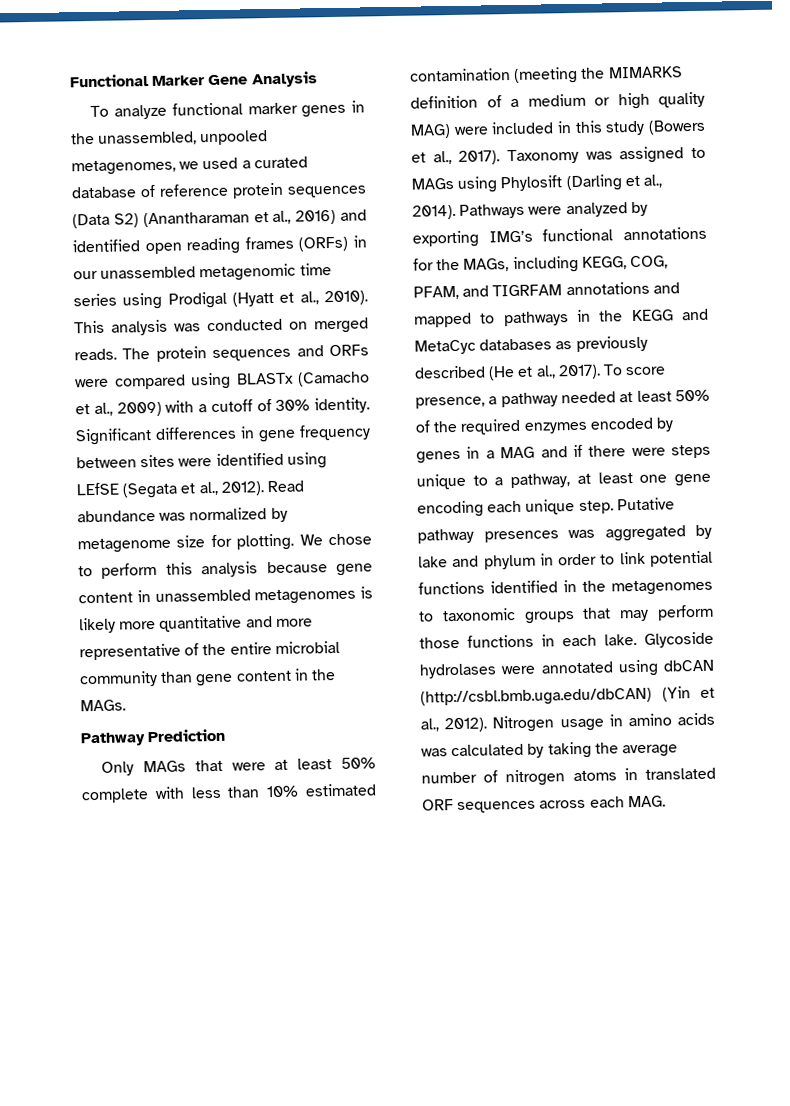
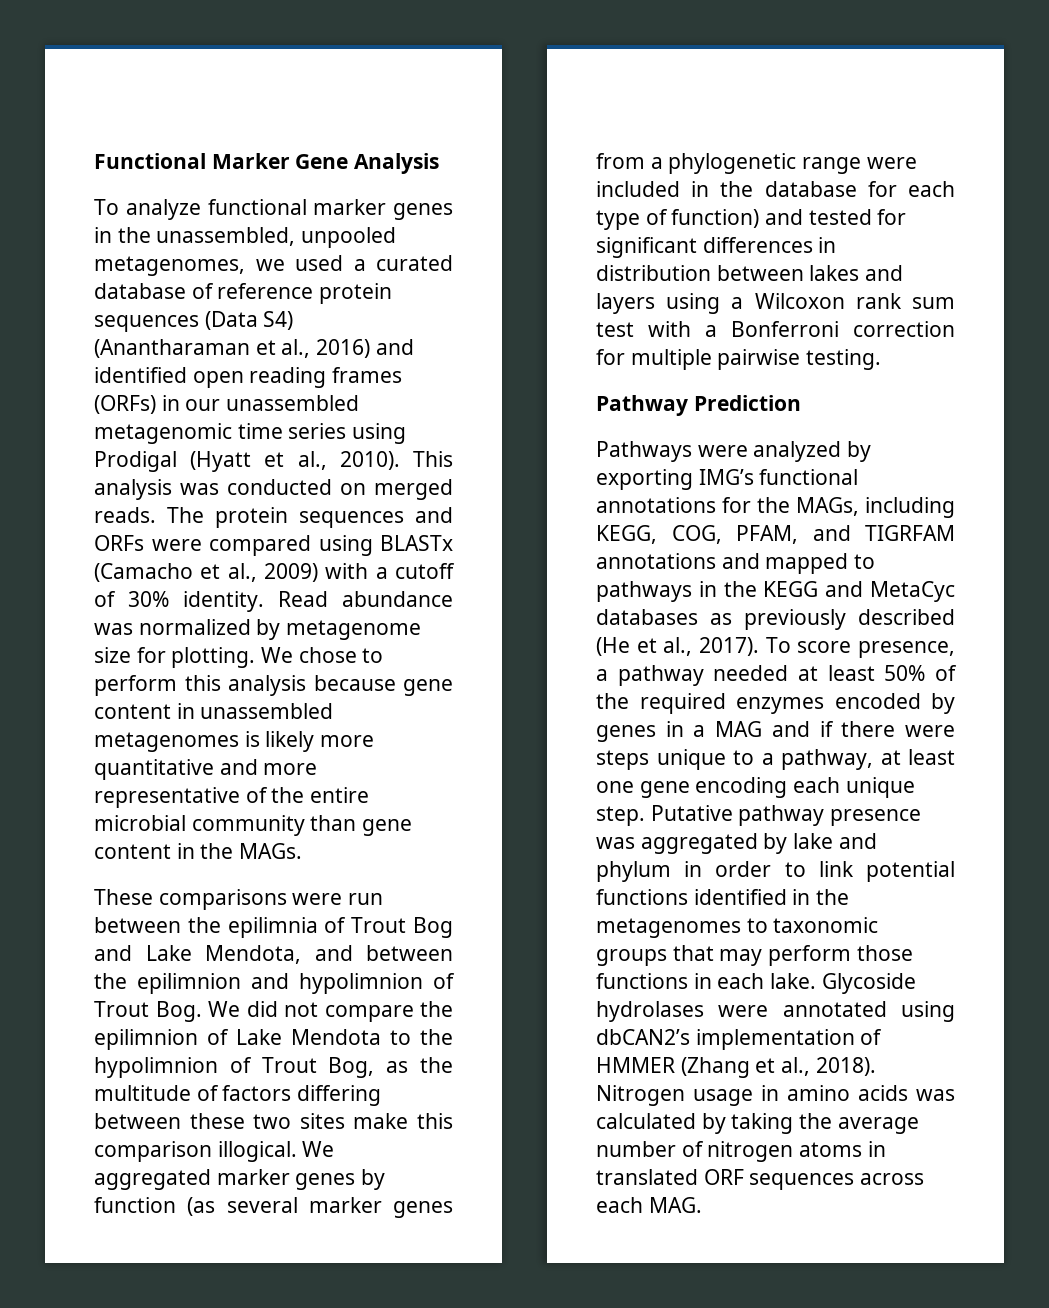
- To analyze functional marker genes in the unassembled, unpooled metagenomes, we used a curated database of reference protein sequences (Data S2) (Anantharaman et al., 2016) and identified open reading frames (ORFs) in our unassembled metagenomic time series using Prodigal (Hyatt et al., 2010).
+ To analyze functional marker genes in the unassembled, unpooled metagenomes, we used a curated database of reference protein sequences (Data S4) (Anantharaman et al., 2016) and identified open reading frames (ORFs) in our unassembled metagenomic time series using Prodigal (Hyatt et al., 2010).
- Significant differences in gene frequency between sites were identified using LEfSE (Segata et al., 2012).
+ These comparisons were run between the epilimnia of Trout Bog and Lake Mendota, and between the epilimnion and hypolimnion of Trout Bog. We did not compare the epilimnion of Lake Mendota to the hypolimnion of Trout Bog, as the multitude of factors differing between these two sites make this comparison illogical. We aggregated marker genes by function (as several marker genes from a phylogenetic range were included in the database for each type of function) and tested for significant differences in distribution between lakes and layers using a Wilcoxon rank sum test with a Bonferroni correction for multiple pairwise testing.
  Pathway Prediction
- Only MAGs that were at least 50% complete with less than 10% estimated contamination (meeting the MIMARKS definition of a medium or high quality MAG) were included in this study (Bowers et al., 2017). Taxonomy was assigned to MAGs using Phylosift (Darling et al., 2014). Pathways were analyzed by exporting IMG’s functional annotations for the MAGs, including KEGG, COG, PFAM, and TIGRFAM annotations and mapped to pathways in the KEGG and MetaCyc databases as previously described (He et al., 2017).
+ Pathways were analyzed by exporting IMG’s functional annotations for the MAGs, including KEGG, COG, PFAM, and TIGRFAM annotations and mapped to pathways in the KEGG and MetaCyc databases as previously described (He et al., 2017).
- Putative pathway presences was aggregated by lake and phylum in order to link potential functions identified in the metagenomes to taxonomic groups that may perform those functions in each lake.
+ Putative pathway presence was aggregated by lake and phylum in order to link potential functions identified in the metagenomes to taxonomic groups that may perform those functions in each lake.
- Glycoside hydrolases were annotated using dbCAN (http://csbl.bmb.uga.edu/dbCAN) (Yin et al., 2012).
+ Glycoside hydrolases were annotated using dbCAN2’s implementation of HMMER (Zhang et al., 2018).

